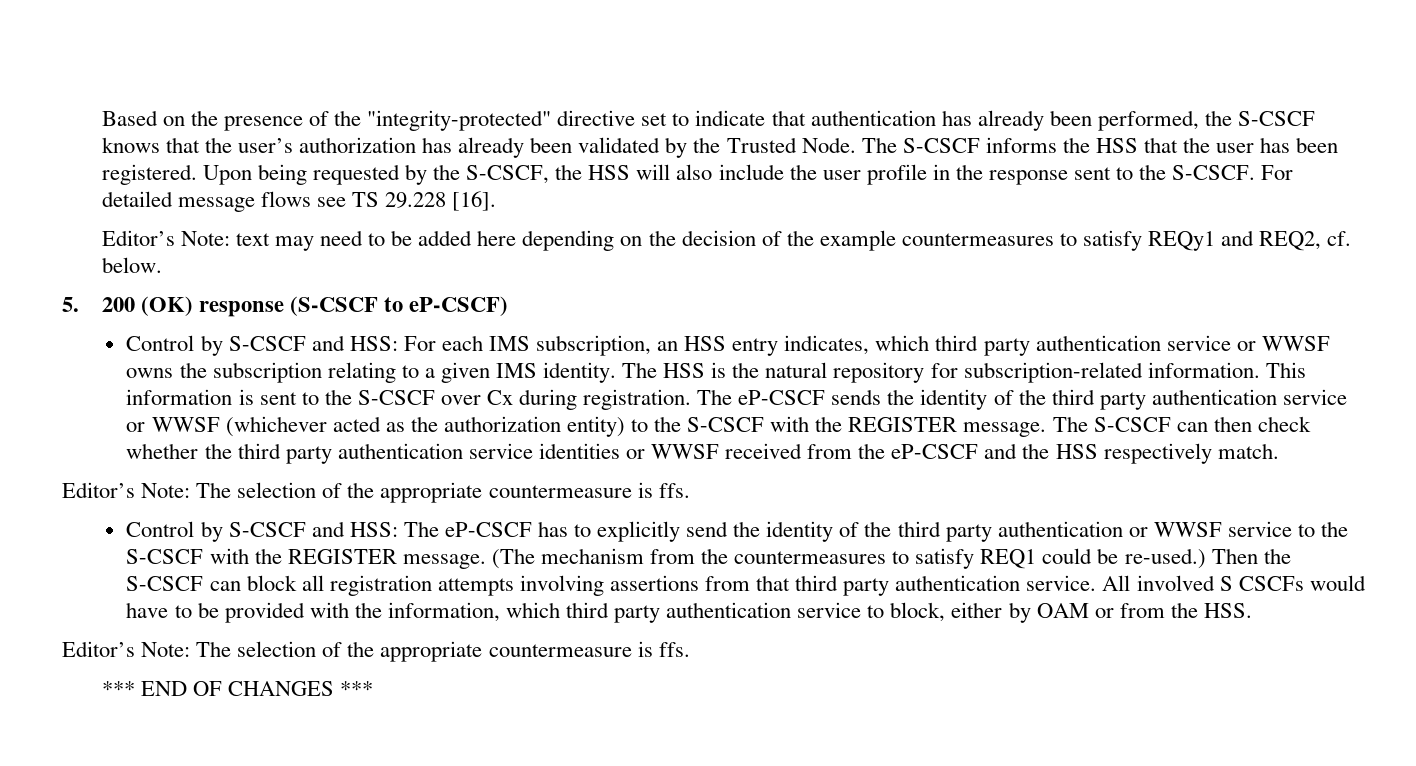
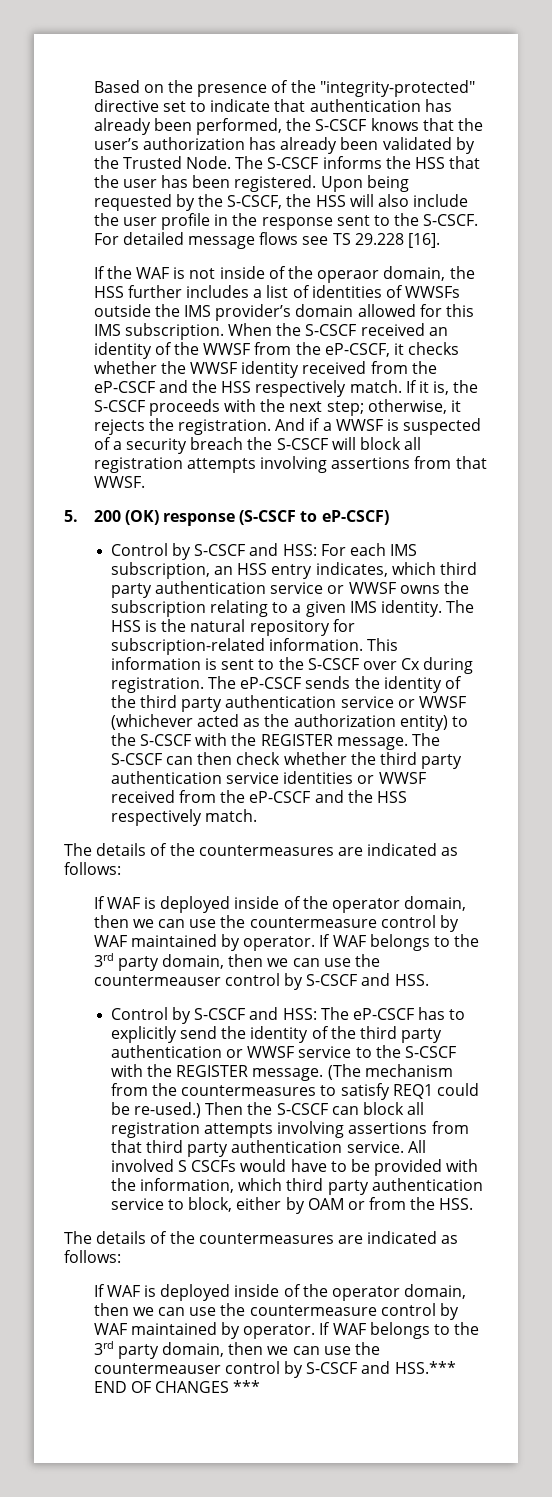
- Editor’s Note: text may need to be added here depending on the decision of the example countermeasures to satisfy REQy1 and REQ2, cf. below.
+ If the WAF is not inside of the operaor domain, the HSS further includes a list of identities of WWSFs outside the IMS provider’s domain allowed for this IMS subscription. When the S-CSCF received an identity of the WWSF from the eP-CSCF, it checks whether the WWSF identity received from the eP-CSCF and the HSS respectively match. If it is, the S-CSCF proceeds with the next step; otherwise, it rejects the registration. And if a WWSF is suspected of a security breach the S-CSCF will block all registration attempts involving assertions from that WWSF.
  The S-CSCF can then check whether the third party authentication service identities or WWSF received from the eP-CSCF and the HSS respectively match.
- Editor’s Note: The selection of the appropriate countermeasure is ffs.
+ The details of the countermeasures are indicated as follows:
+ If WAF is deployed inside of the operator domain, then we can use the countermeasure control by WAF maintained by operator. If WAF belongs to the 3rd party domain, then we can use the countermeauser control by S-CSCF and HSS.
  All involved S CSCFs would have to be provided with the information, which third party authentication service to block, either by OAM or from the HSS.
- Editor’s Note: The selection of the appropriate countermeasure is ffs.
- *** END OF CHANGES ***
+ The details of the countermeasures are indicated as follows:
+ If WAF is deployed inside of the operator domain, then we can use the countermeasure control by WAF maintained by operator. If WAF belongs to the 3rd party domain, then we can use the countermeauser control by S-CSCF and HSS.*** END OF CHANGES ***

